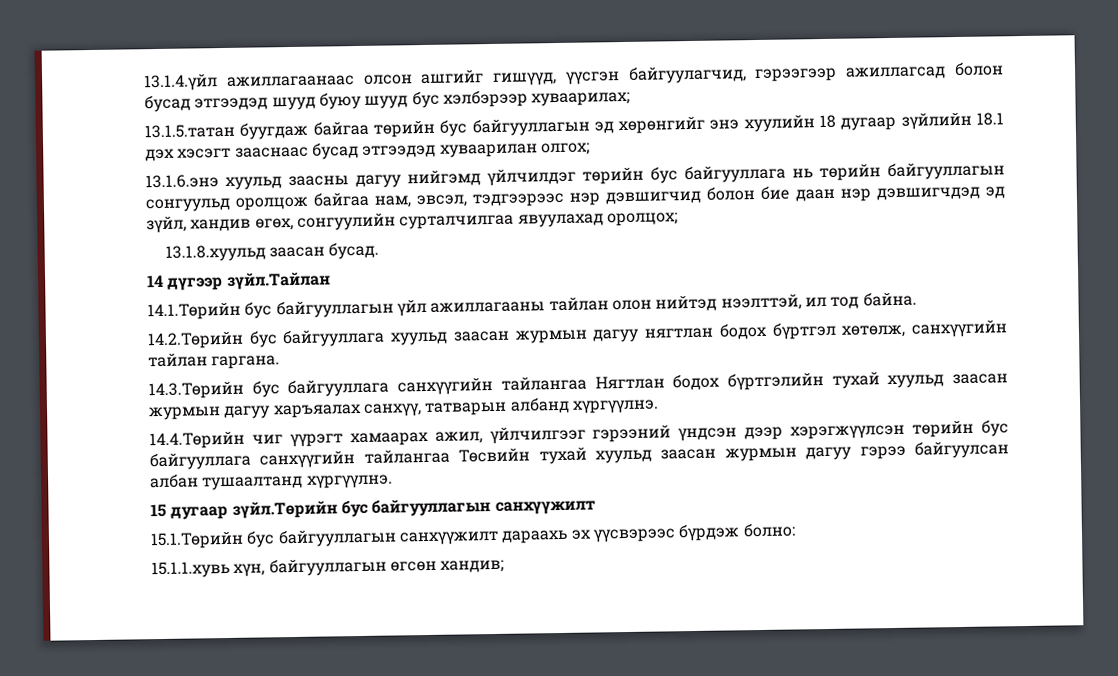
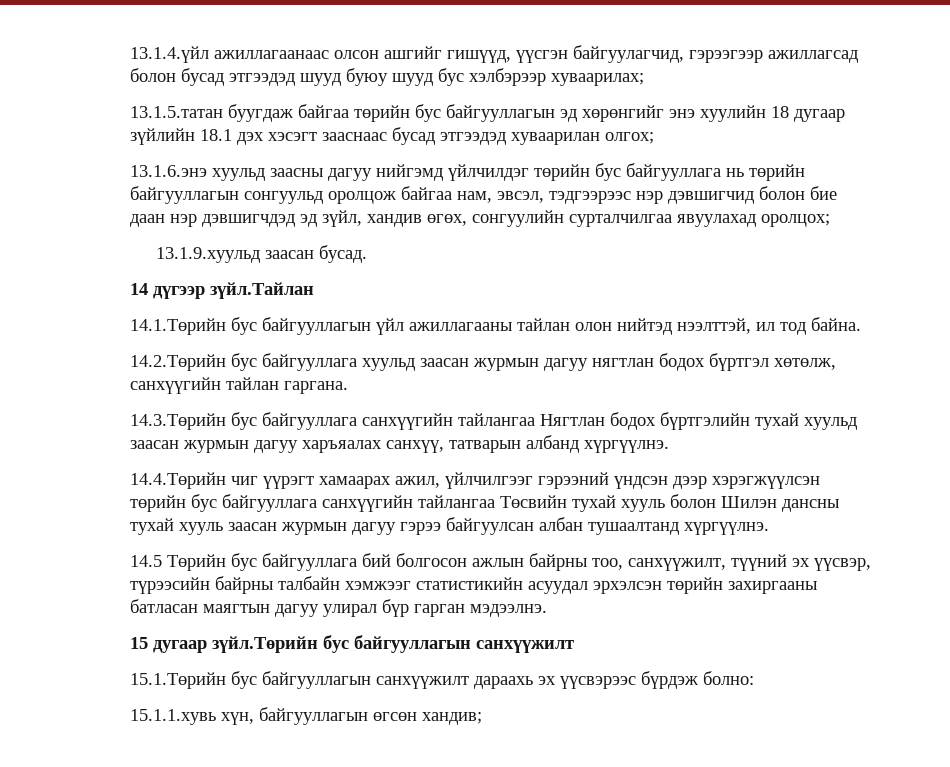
- 13.1.8.хуульд заасан бусад.
+ 13.1.9.хуульд заасан бусад.
- 14.4.Төрийн чиг үүрэгт хамаарах ажил, үйлчилгээг гэрээний үндсэн дээр хэрэгжүүлсэн төрийн бус байгууллага санхүүгийн тайлангаа Төсвийн тухай хуульд заасан журмын дагуу гэрээ байгуулсан албан тушаалтанд хүргүүлнэ.
+ 14.4.Төрийн чиг үүрэгт хамаарах ажил, үйлчилгээг гэрээний үндсэн дээр хэрэгжүүлсэн төрийн бус байгууллага санхүүгийн тайлангаа Төсвийн тухай хууль болон Шилэн дансны тухай хууль заасан журмын дагуу гэрээ байгуулсан албан тушаалтанд хүргүүлнэ.
+ 14.5 Төрийн бус байгууллага бий болгосон ажлын байрны тоо, санхүүжилт, түүний эх үүсвэр, түрээсийн байрны талбайн хэмжээг статистикийн асуудал эрхэлсэн төрийн захиргааны батласан маягтын дагуу улирал бүр гарган мэдээлнэ.

